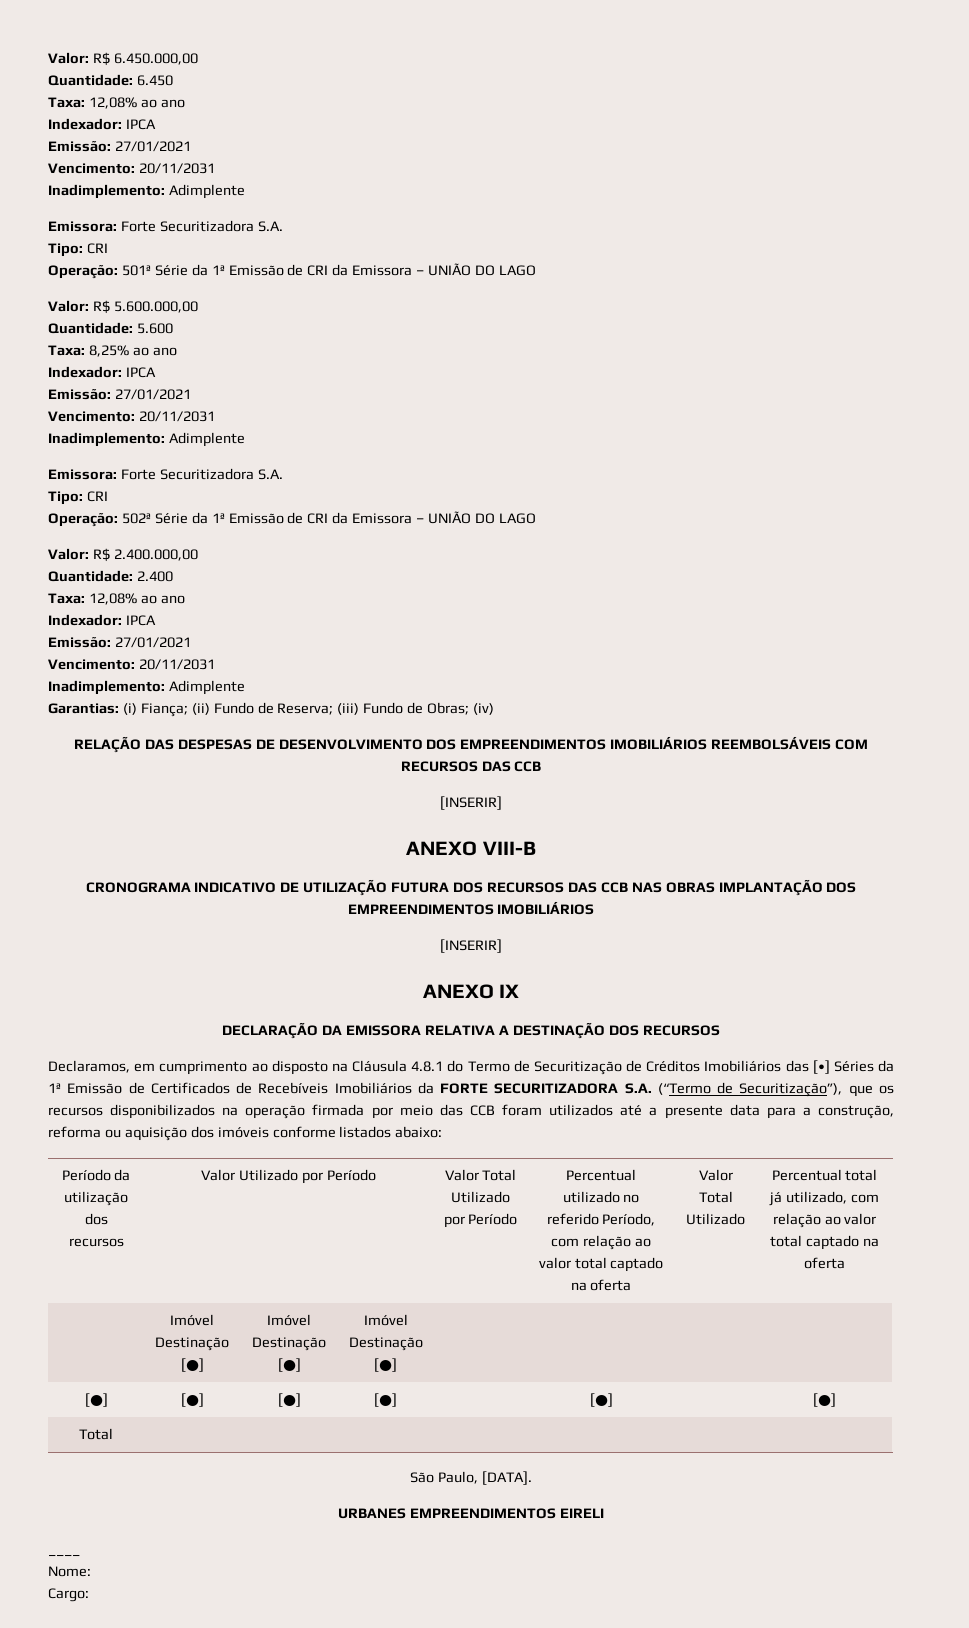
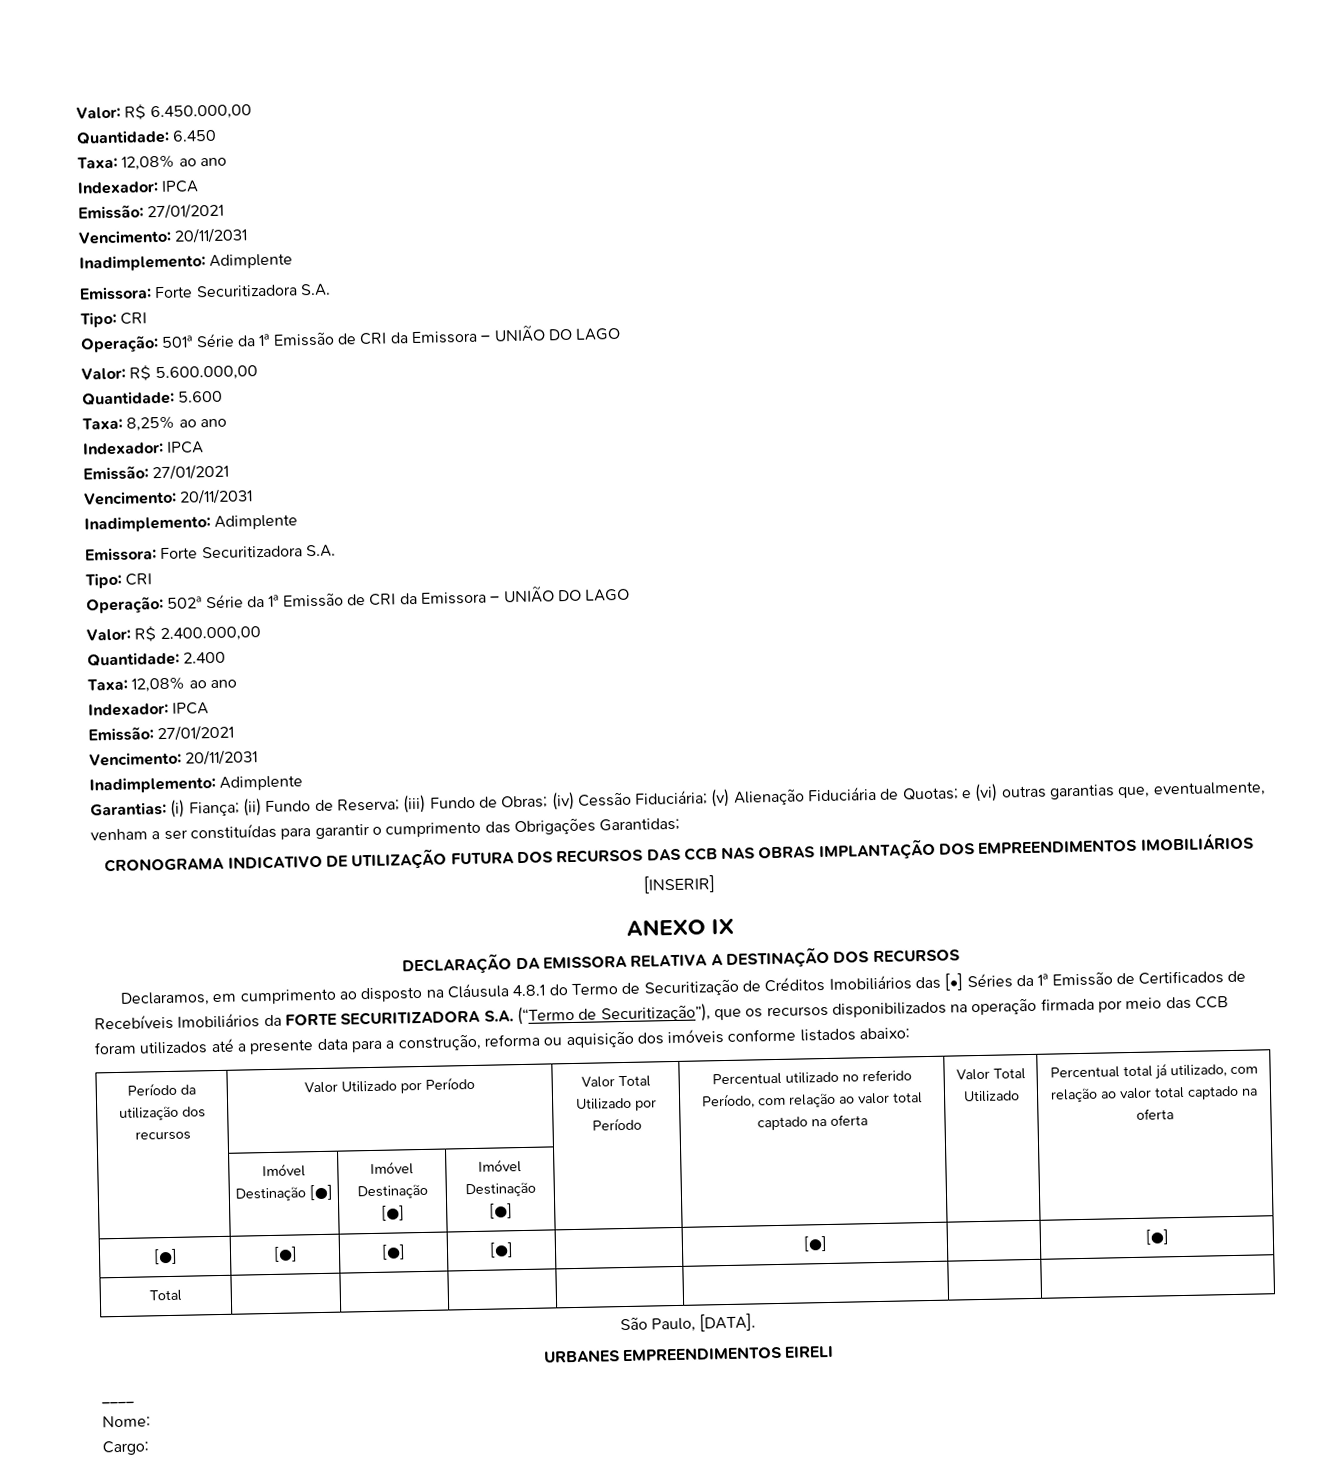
- Garantias: (i) Fiança; (ii) Fundo de Reserva; (iii) Fundo de Obras; (iv)
- RELAÇÃO DAS DESPESAS DE DESENVOLVIMENTO DOS EMPREENDIMENTOS IMOBILIÁRIOS REEMBOLSÁVEIS COM RECURSOS DAS CCB
- [INSERIR]
- ANEXO VIII-B
+ Garantias: (i) Fiança; (ii) Fundo de Reserva; (iii) Fundo de Obras; (iv) Cessão Fiduciária; (v) Alienação Fiduciária de Quotas; e (vi) outras garantias que, eventualmente, venham a ser constituídas para garantir o cumprimento das Obrigações Garantidas;

